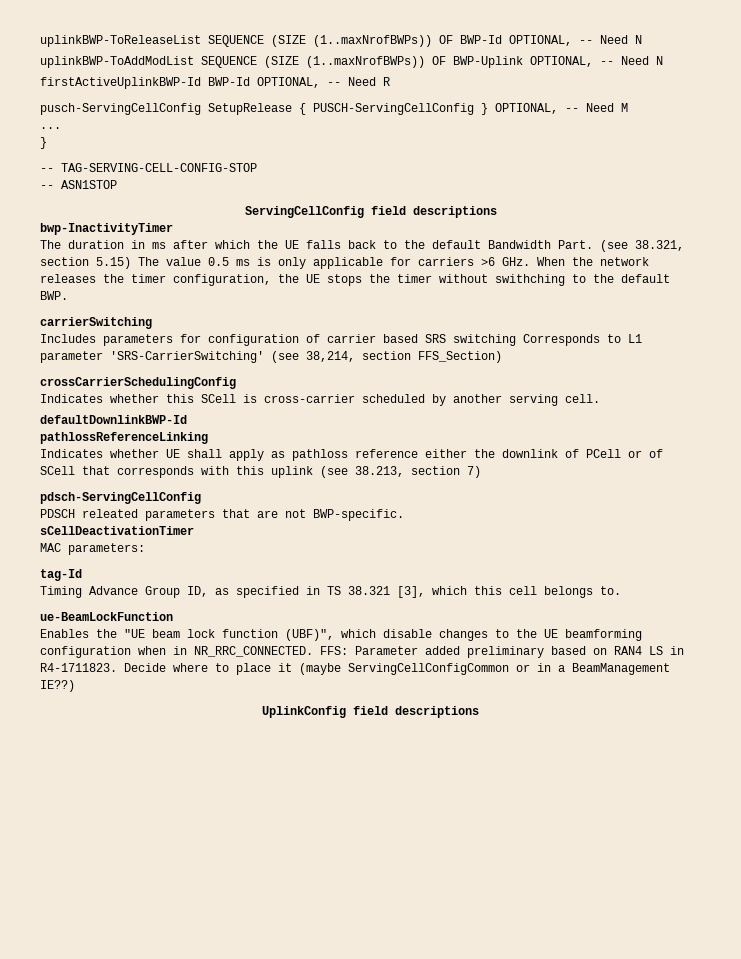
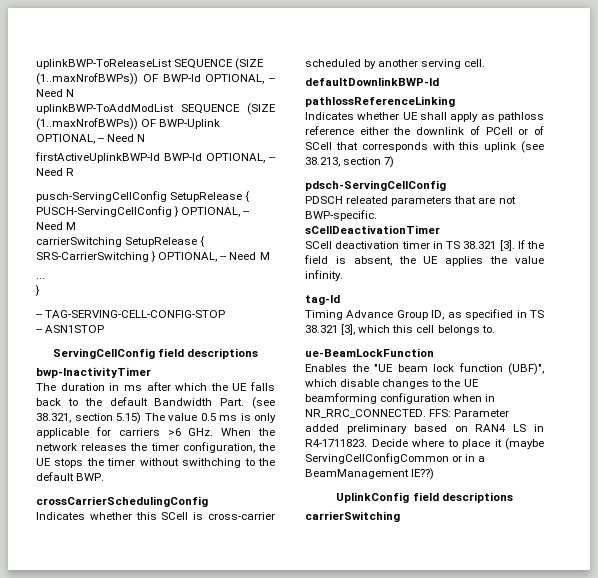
+ carrierSwitching SetupRelease { SRS-CarrierSwitching } OPTIONAL, -- Need M
- carrierSwitching
- Includes parameters for configuration of carrier based SRS switching Corresponds to L1 parameter 'SRS-CarrierSwitching' (see 38,214, section FFS_Section)
- MAC parameters:
+ SCell deactivation timer in TS 38.321 [3]. If the field is absent, the UE applies the value infinity.
  UplinkConfig field descriptions
+ carrierSwitching

